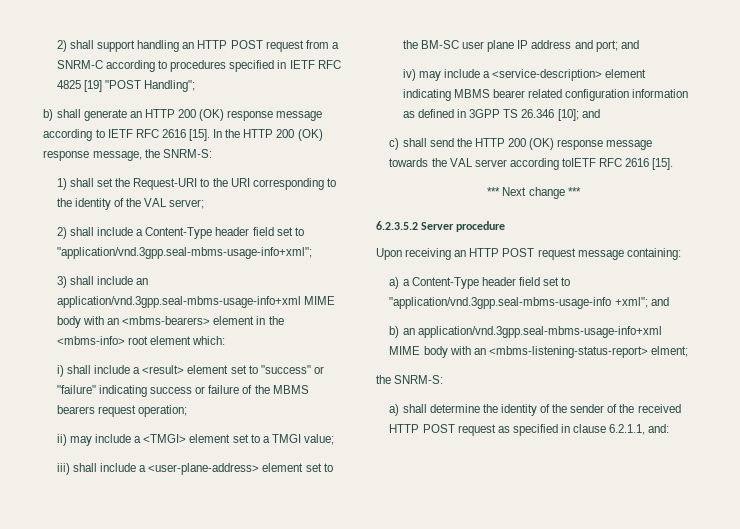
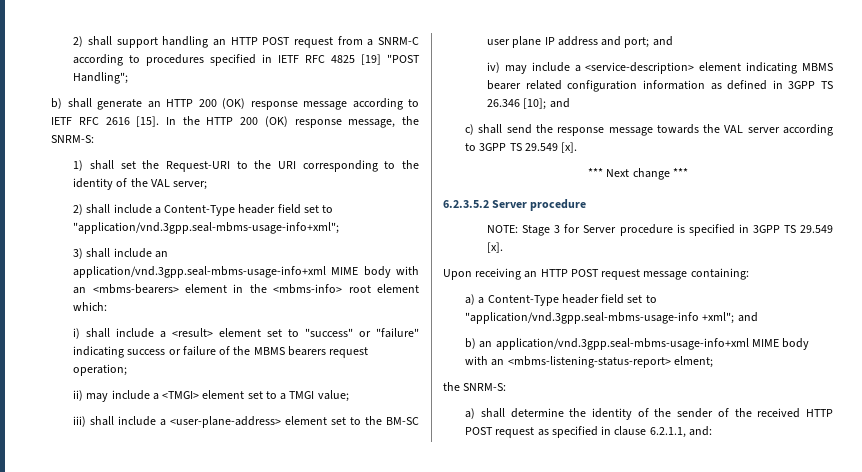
- c) shall send the HTTP 200 (OK) response message towards the VAL server according toIETF RFC 2616 [15].
+ c) shall send the response message towards the VAL server according to 3GPP TS 29.549 [x].
+ NOTE: Stage 3 for Server procedure is specified in 3GPP TS 29.549 [x].

